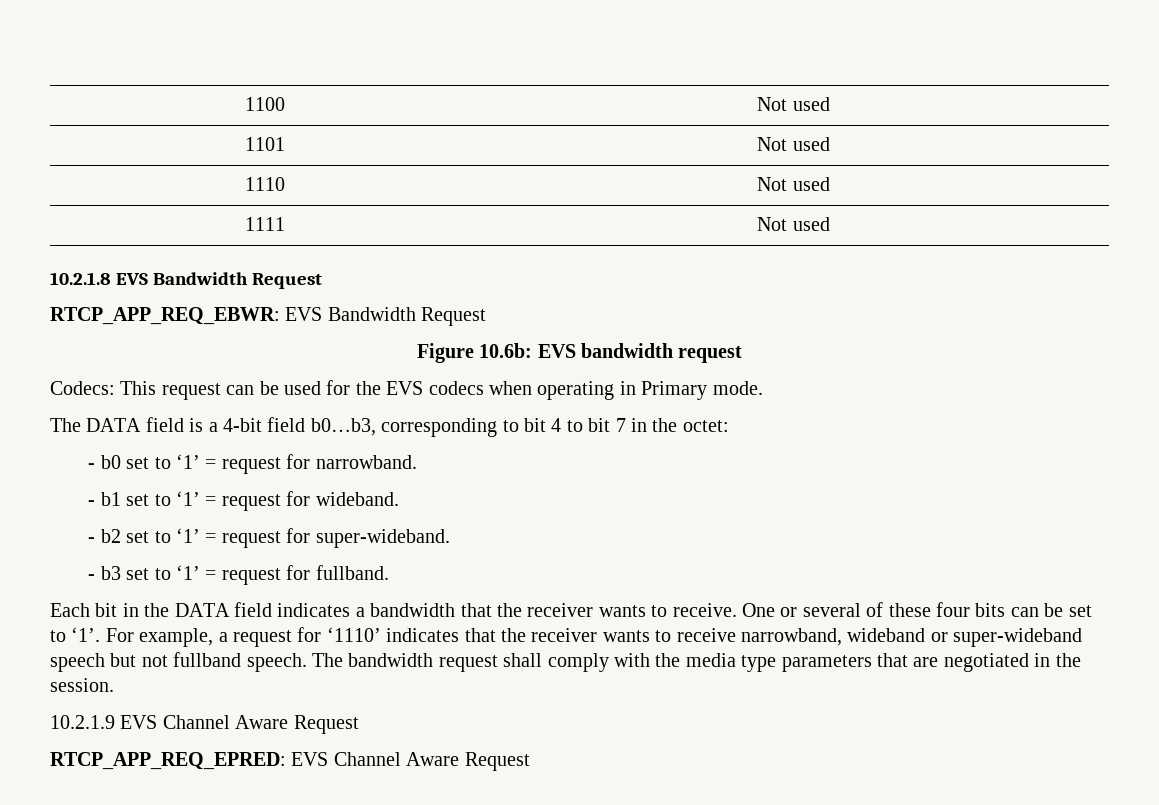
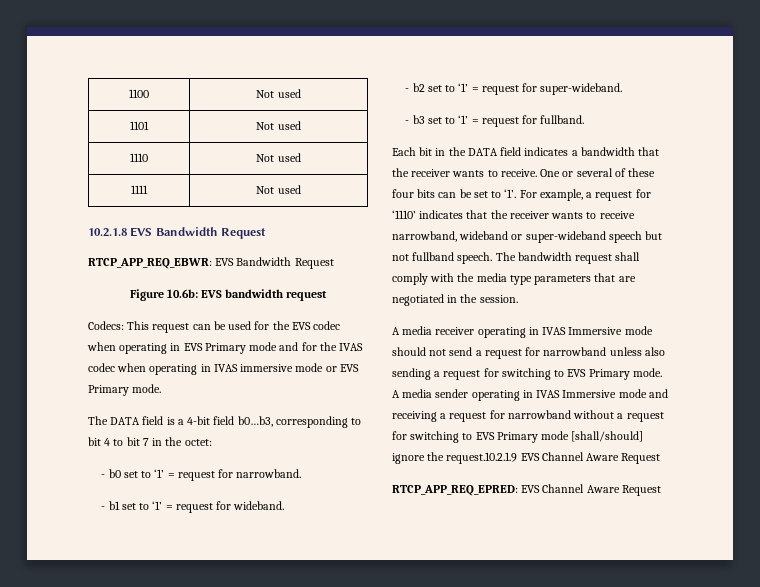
- Codecs: This request can be used for the EVS codecs when operating in Primary mode.
+ Codecs: This request can be used for the EVS codec when operating in EVS Primary mode and for the IVAS codec when operating in IVAS immersive mode or EVS Primary mode.
- 10.2.1.9 EVS Channel Aware Request
+ A media receiver operating in IVAS Immersive mode should not send a request for narrowband unless also sending a request for switching to EVS Primary mode. A media sender operating in IVAS Immersive mode and receiving a request for narrowband without a request for switching to EVS Primary mode [shall/should] ignore the request.10.2.1.9 EVS Channel Aware Request

